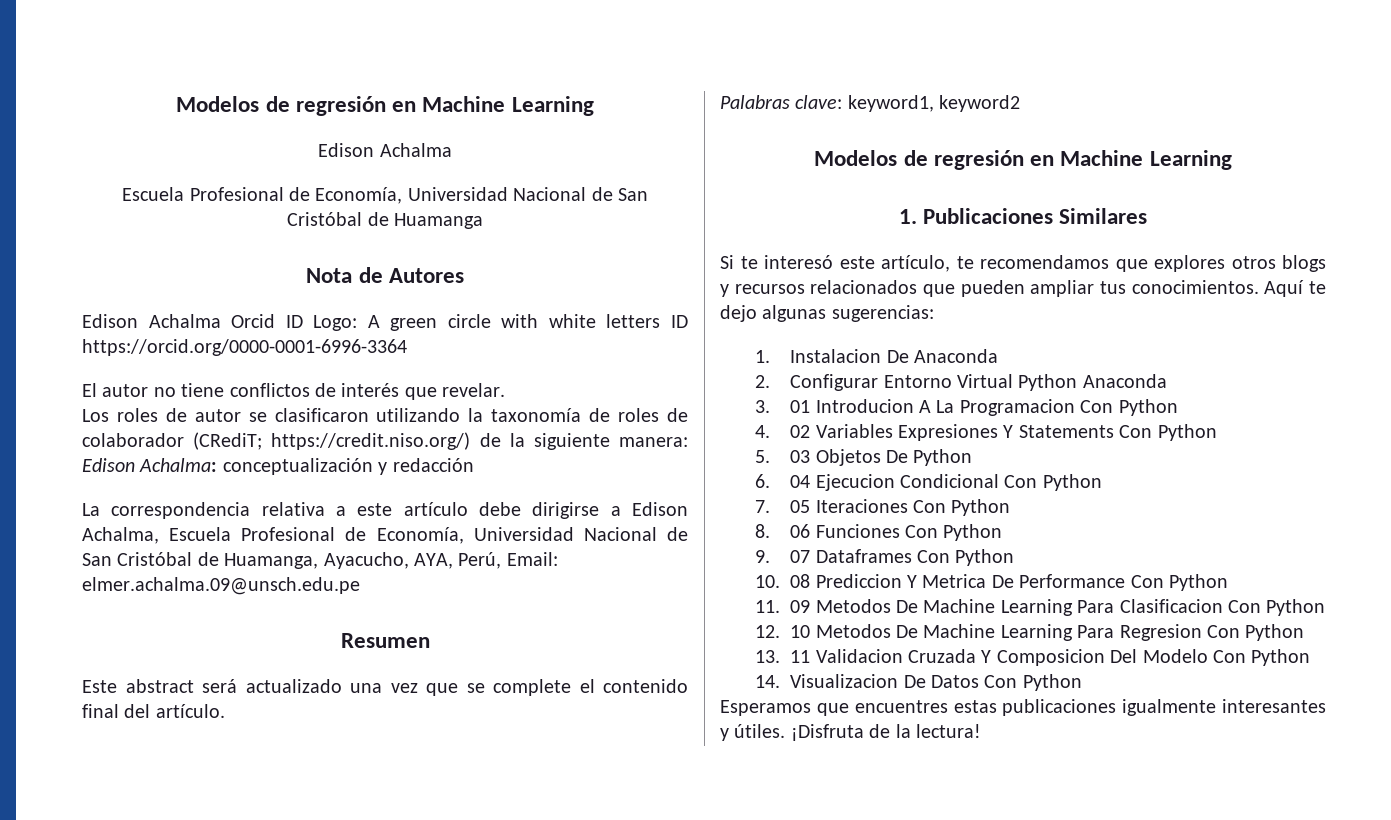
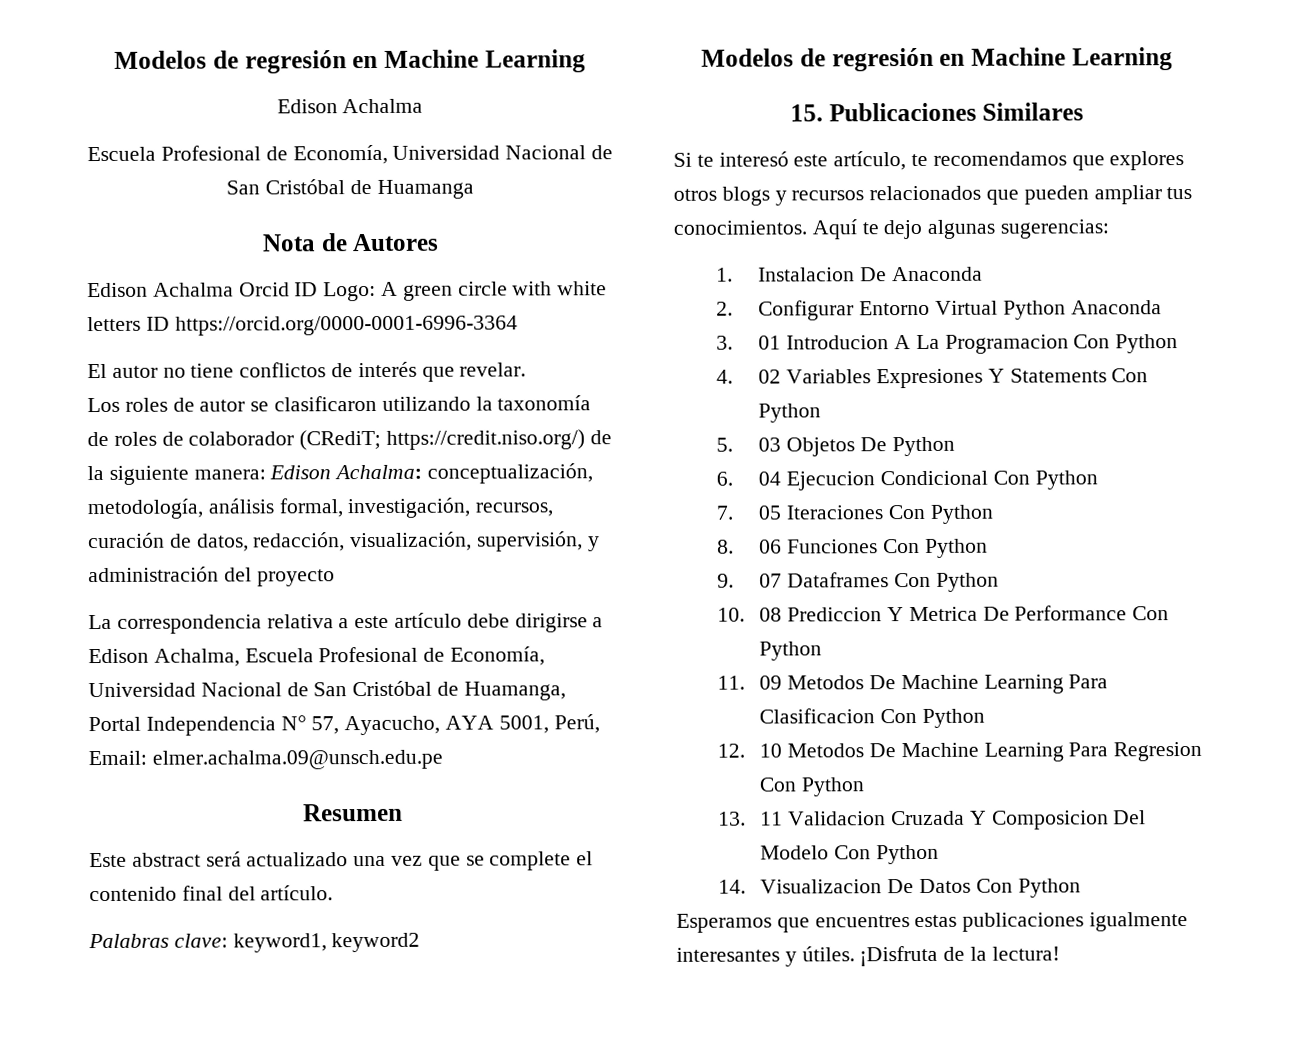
- Los roles de autor se clasificaron utilizando la taxonomía de roles de colaborador (CRediT; https://credit.niso.org/) de la siguiente manera: Edison Achalma: conceptualización y redacción
+ Los roles de autor se clasificaron utilizando la taxonomía de roles de colaborador (CRediT; https://credit.niso.org/) de la siguiente manera: Edison Achalma: conceptualización, metodología, análisis formal, investigación, recursos, curación de datos, redacción, visualización, supervisión, y administración del proyecto
- La correspondencia relativa a este artículo debe dirigirse a Edison Achalma, Escuela Profesional de Economía, Universidad Nacional de San Cristóbal de Huamanga, Ayacucho, AYA, Perú, Email: elmer.achalma.09@unsch.edu.pe
+ La correspondencia relativa a este artículo debe dirigirse a Edison Achalma, Escuela Profesional de Economía, Universidad Nacional de San Cristóbal de Huamanga, Portal Independencia N° 57, Ayacucho, AYA 5001, Perú, Email: elmer.achalma.09@unsch.edu.pe
- 1. Publicaciones Similares
+ 15. Publicaciones Similares

